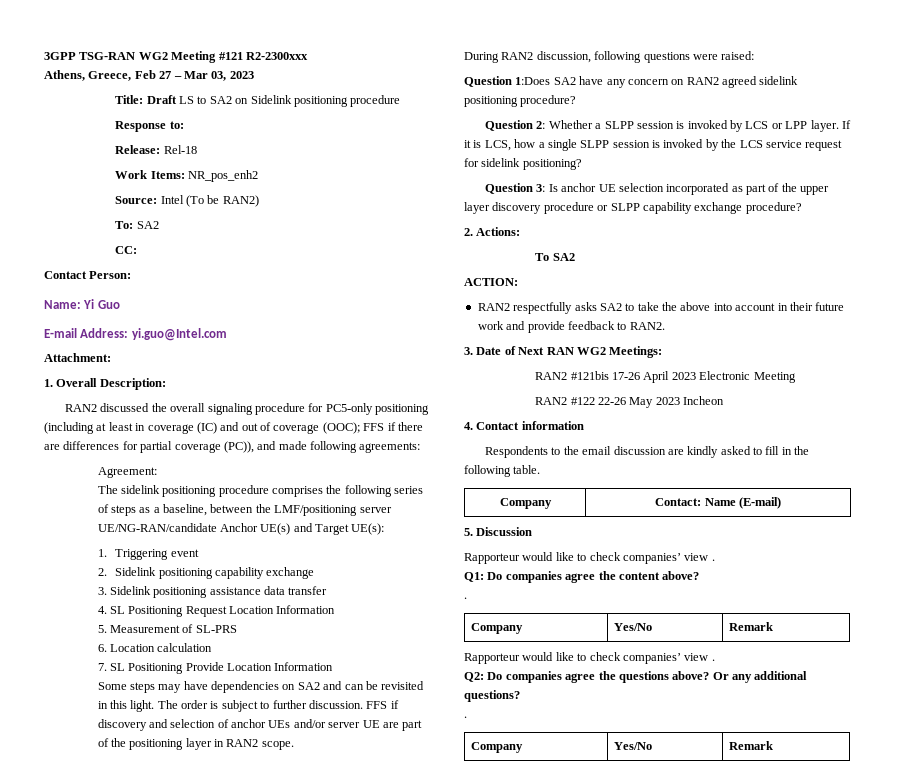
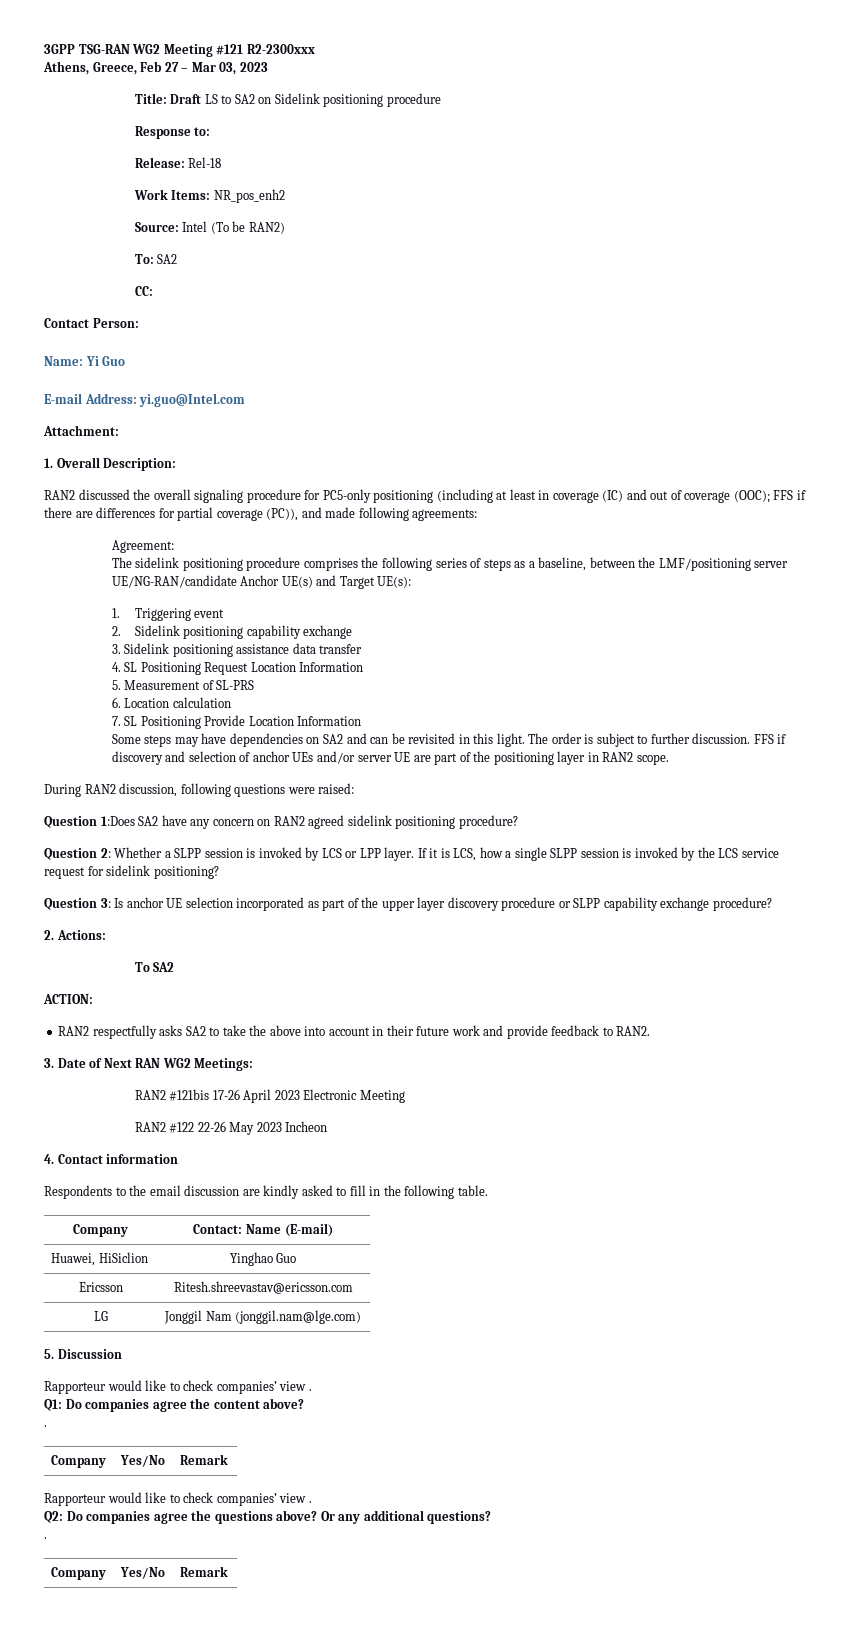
+ Huawei, HiSiclion | Yinghao Guo
+ Ericsson | Ritesh.shreevastav@ericsson.com
+ LG | Jonggil Nam (jonggil.nam@lge.com)

